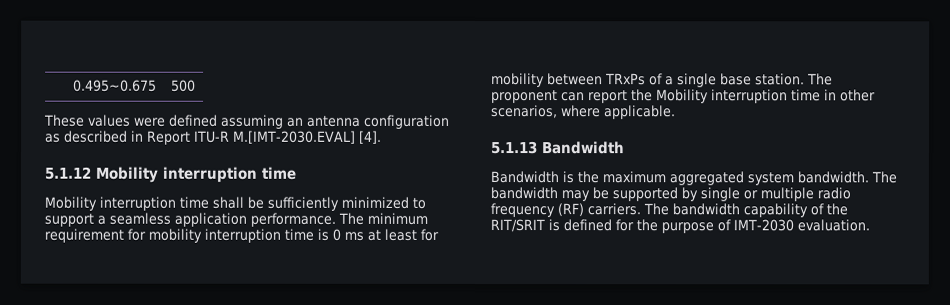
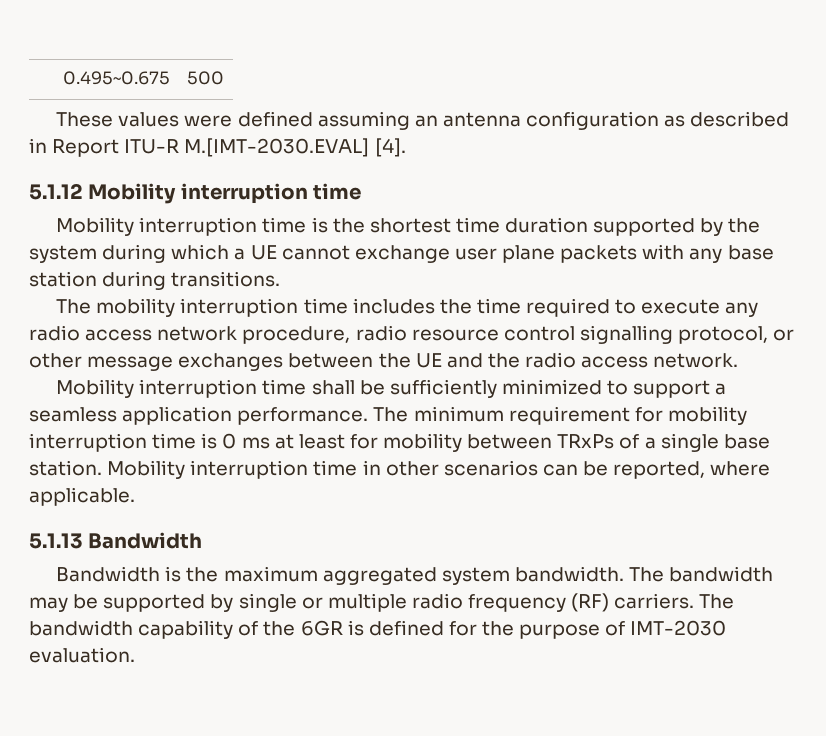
+ Mobility interruption time is the shortest time duration supported by the system during which a UE cannot exchange user plane packets with any base station during transitions.
+ The mobility interruption time includes the time required to execute any radio access network procedure, radio resource control signalling protocol, or other message exchanges between the UE and the radio access network.
- The proponent can report the Mobility interruption time in other scenarios, where applicable.
+ Mobility interruption time in other scenarios can be reported, where applicable.
- The bandwidth capability of the RIT/SRIT is defined for the purpose of IMT-2030 evaluation.
+ The bandwidth capability of the 6GR is defined for the purpose of IMT-2030 evaluation.

